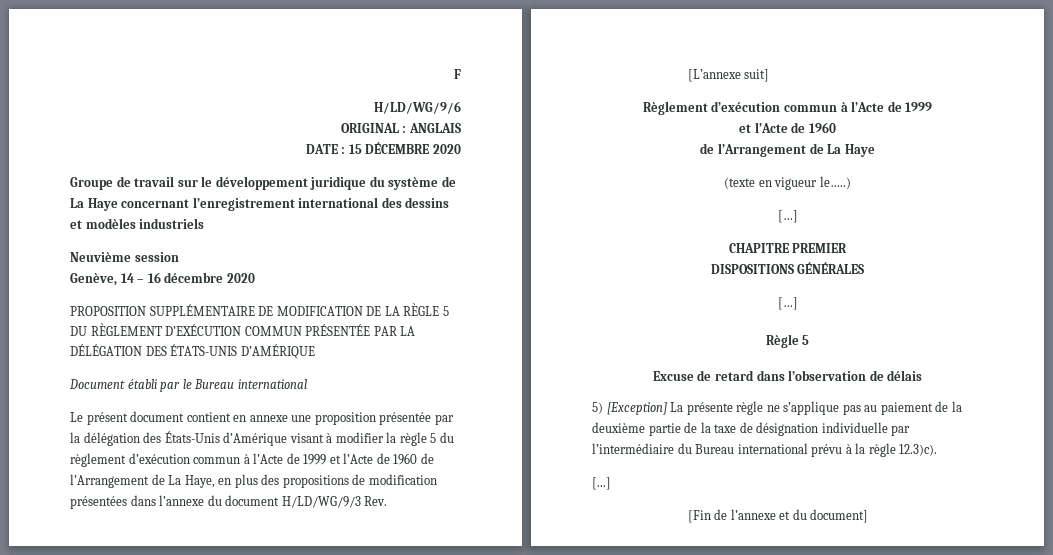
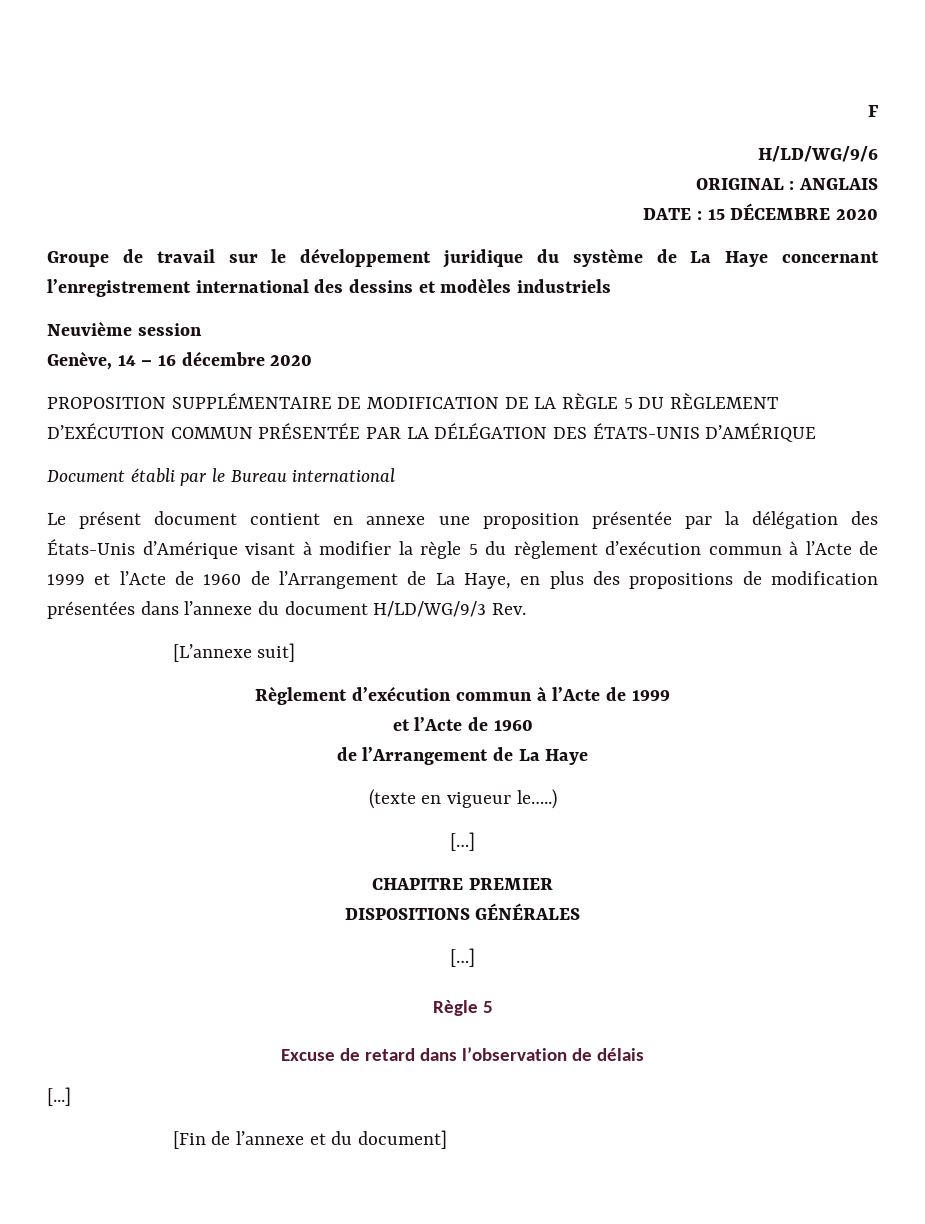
- 5) [Exception] La présente règle ne s’applique pas au paiement de la deuxième partie de la taxe de désignation individuelle par l’intermédiaire du Bureau international prévu à la règle 12.3)c).

